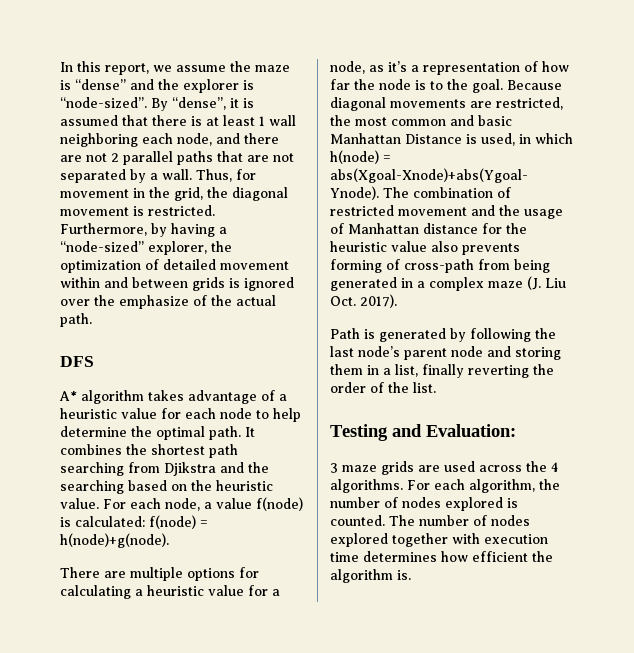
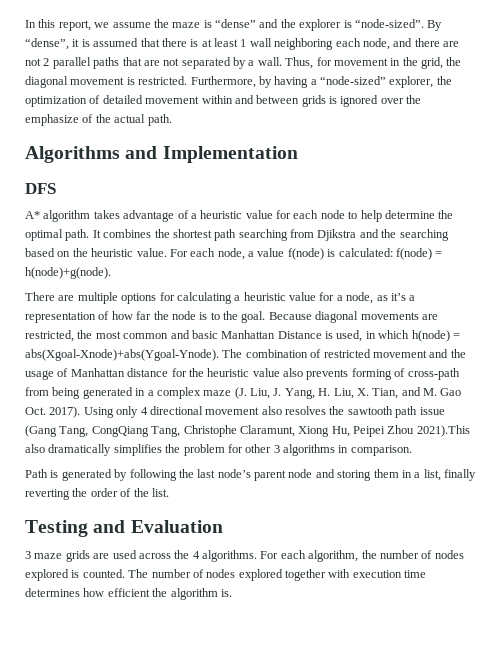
+ Algorithms and Implementation
- The combination of restricted movement and the usage of Manhattan distance for the heuristic value also prevents forming of cross-path from being generated in a complex maze (J. Liu Oct. 2017).
+ The combination of restricted movement and the usage of Manhattan distance for the heuristic value also prevents forming of cross-path from being generated in a complex maze (J. Liu, J. Yang, H. Liu, X. Tian, and M. Gao Oct. 2017). Using only 4 directional movement also resolves the sawtooth path issue (Gang Tang, CongQiang Tang, Christophe Claramunt, Xiong Hu, Peipei Zhou 2021).This also dramatically simplifies the problem for other 3 algorithms in comparison.
- Testing and Evaluation:
+ Testing and Evaluation

